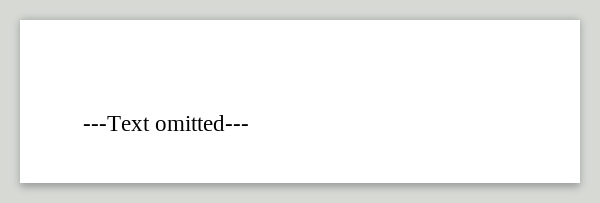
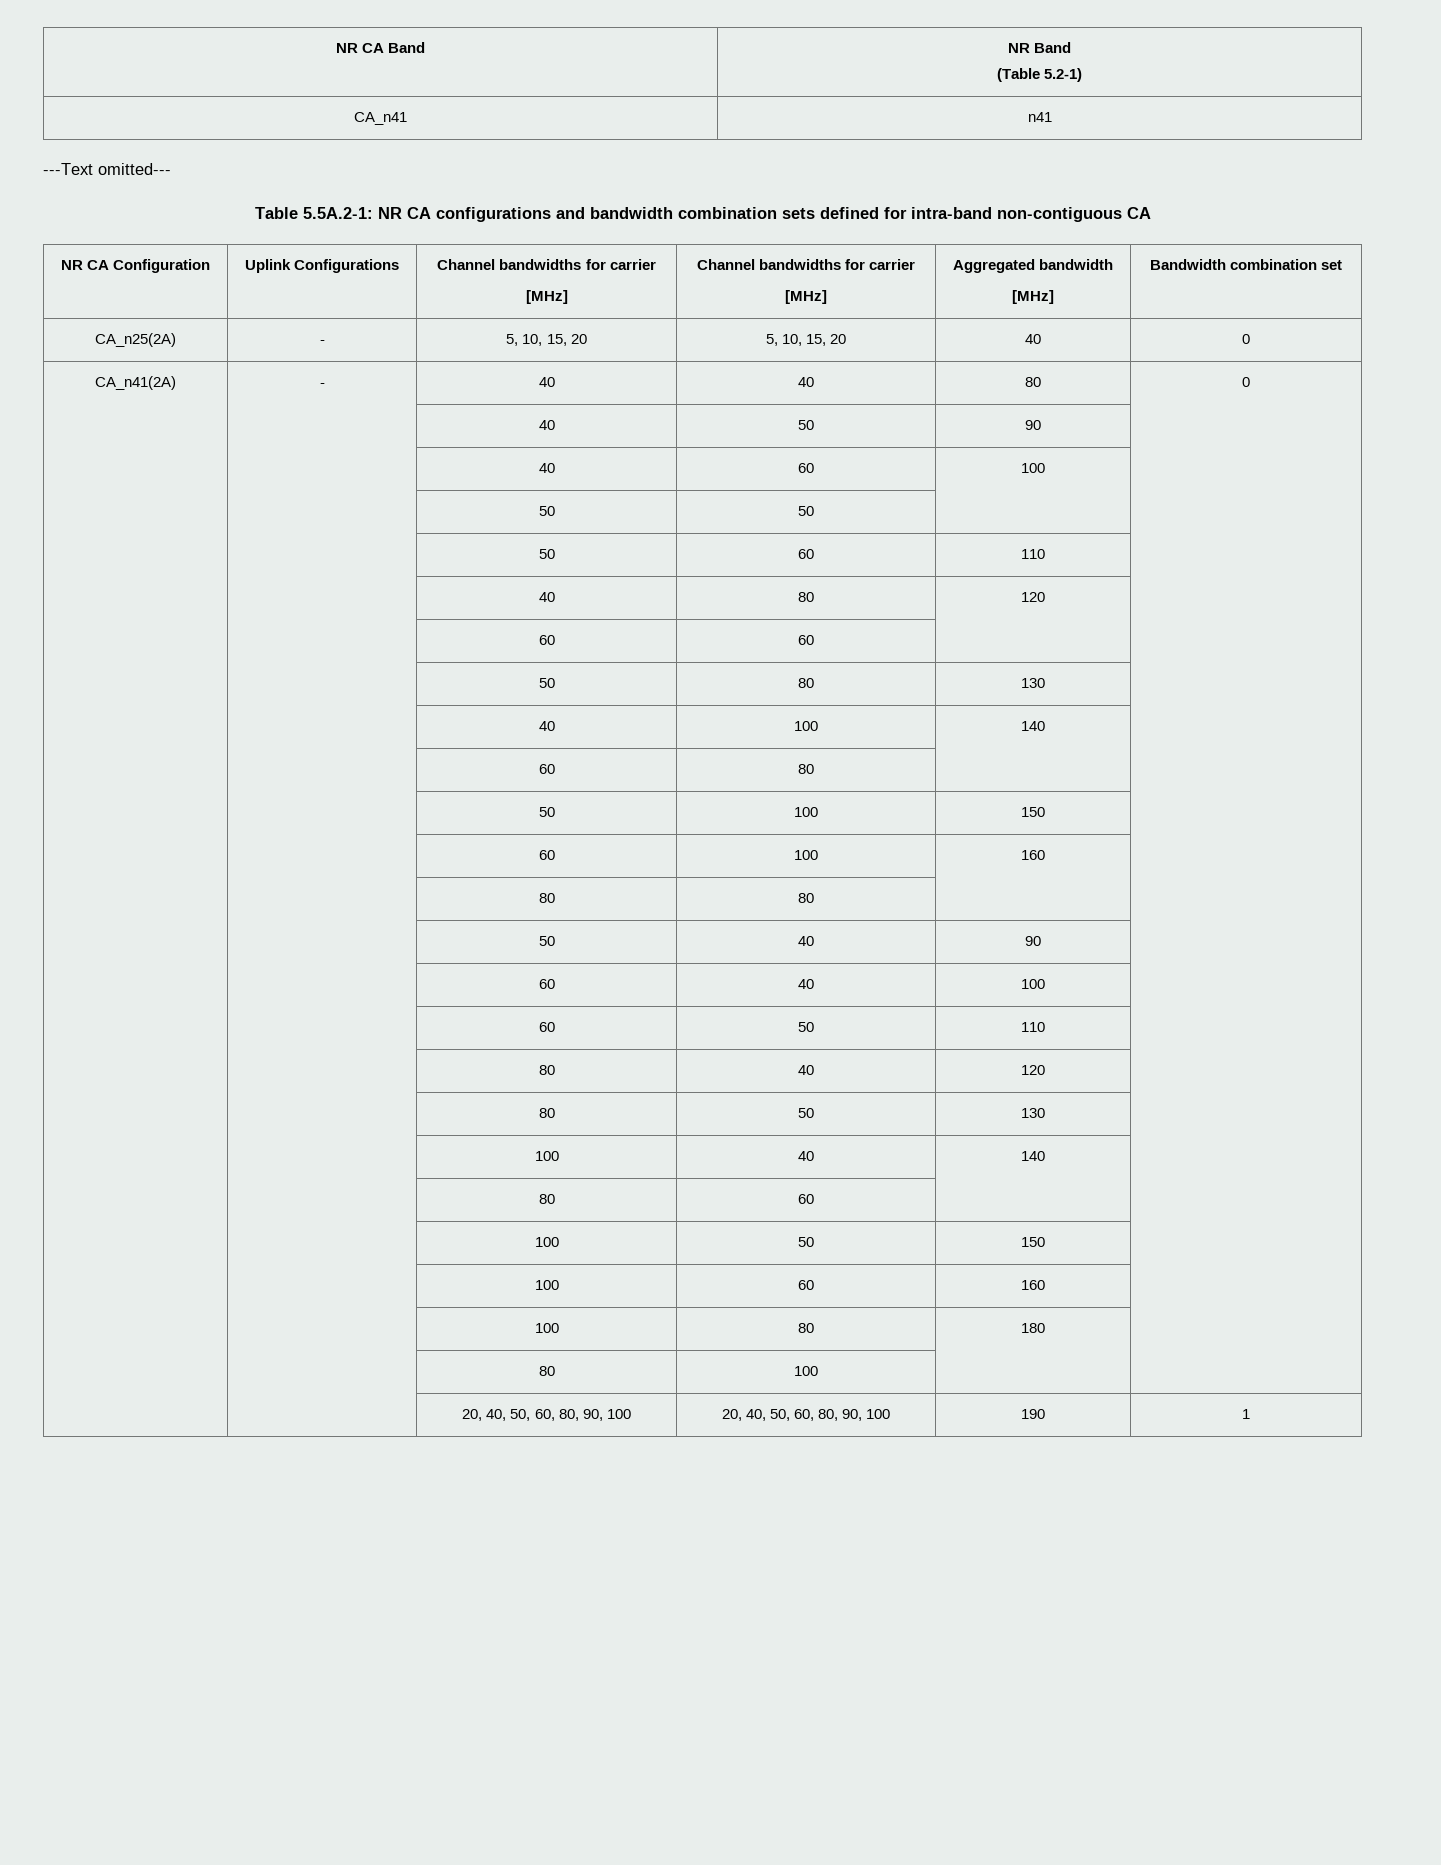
+ NR CA Band | NR Band
+ (Table 5.2-1)
+ CA_n41 | n41
  ---Text omitted---
+ Table 5.5A.2-1: NR CA configurations and bandwidth combination sets defined for intra-band non-contiguous CA
+ NR CA Configuration | Uplink Configurations | Channel bandwidths for carrier
+ [MHz] | Channel bandwidths for carrier
+ [MHz] | Aggregated bandwidth
+ [MHz] | Bandwidth combination set
+ CA_n25(2A) | - | 5, 10, 15, 20 | 5, 10, 15, 20 | 40 | 0
+ CA_n41(2A) | - | 40 | 40 | 80 | 0
+ | | 40 | 50 | 90 |
+ | | 40 | 60 | 100 |
+ | | 50 | 50 | |
+ | | 50 | 60 | 110 |
+ | | 40 | 80 | 120 |
+ | | 60 | 60 | |
+ | | 50 | 80 | 130 |
+ | | 40 | 100 | 140 |
+ | | 60 | 80 | |
+ | | 50 | 100 | 150 |
+ | | 60 | 100 | 160 |
+ | | 80 | 80 | |
+ | | 50 | 40 | 90 |
+ | | 60 | 40 | 100 |
+ | | 60 | 50 | 110 |
+ | | 80 | 40 | 120 |
+ | | 80 | 50 | 130 |
+ | | 100 | 40 | 140 |
+ | | 80 | 60 | |
+ | | 100 | 50 | 150 |
+ | | 100 | 60 | 160 |
+ | | 100 | 80 | 180 |
+ | | 80 | 100 | |
+ | | 20, 40, 50, 60, 80, 90, 100 | 20, 40, 50, 60, 80, 90, 100 | 190 | 1

